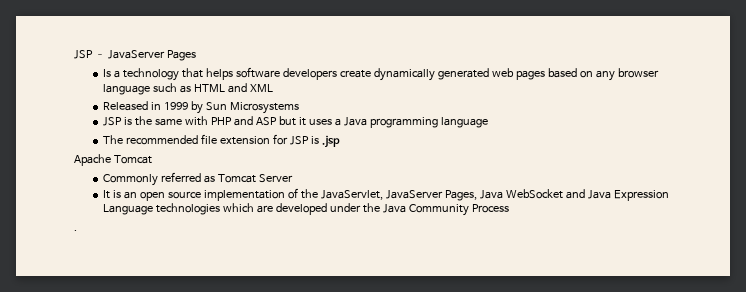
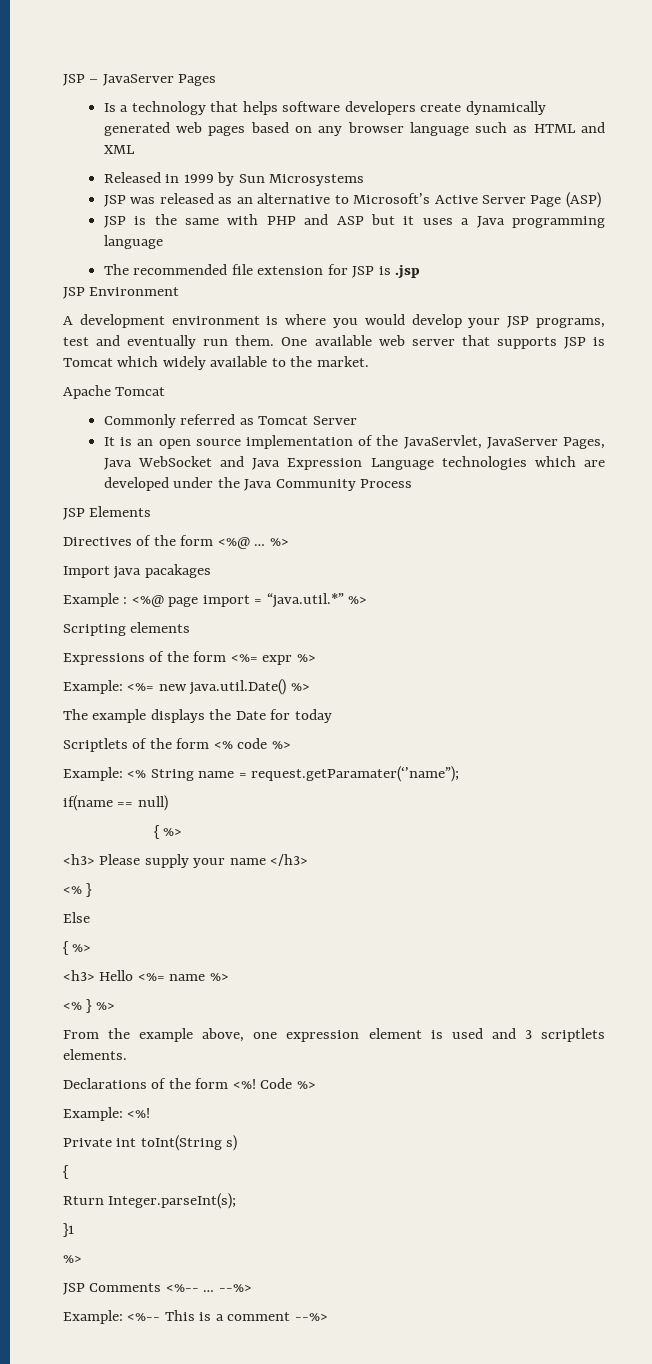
+ JSP was released as an alternative to Microsoft’s Active Server Page (ASP)
+ JSP Environment
+ A development environment is where you would develop your JSP programs, test and eventually run them. One available web server that supports JSP is Tomcat which widely available to the market.
- .
+ JSP Elements
+ Directives of the form <%@ … %>
+ Import java pacakages
+ Example : <%@ page import = “java.util.*” %>
+ Scripting elements
+ Expressions of the form <%= expr %>
+ Example: <%= new java.util.Date() %>
+ The example displays the Date for today
+ Scriptlets of the form <% code %>
+ Example: <% String name = request.getParamater(‘’name”);
+ if(name == null)
+ { %>
+ <h3> Please supply your name </h3>
+ <% }
+ Else
+ { %>
+ <h3> Hello <%= name %>
+ <% } %>
+ From the example above, one expression element is used and 3 scriptlets elements.
+ Declarations of the form <%! Code %>
+ Example: <%!
+ Private int toInt(String s)
+ {
+ Rturn Integer.parseInt(s);
+ }1
+ %>
+ JSP Comments <%-- … --%>
+ Example: <%-- This is a comment --%>

